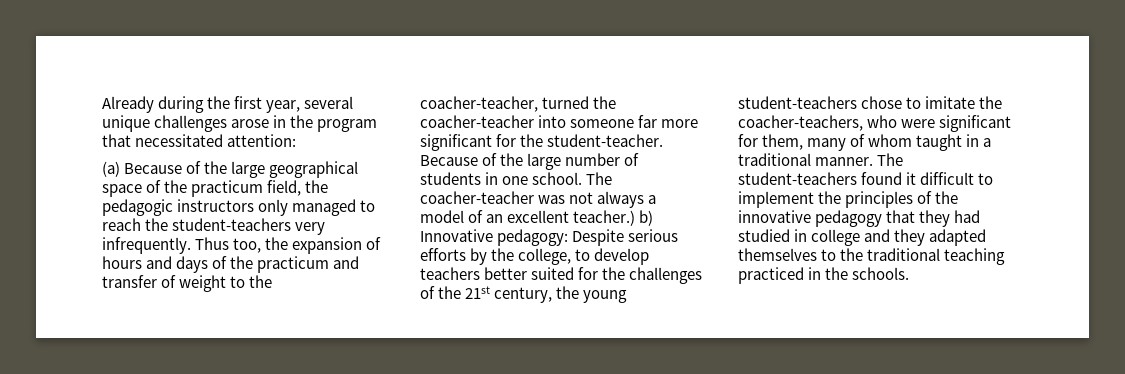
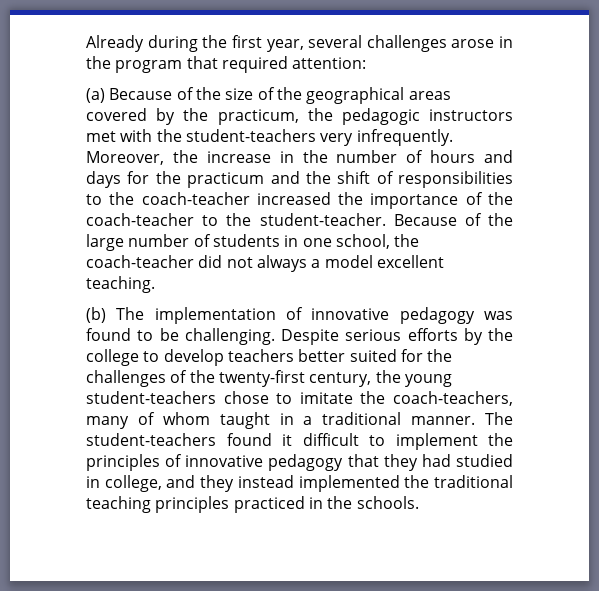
- Already during the first year, several unique challenges arose in the program that necessitated attention:
+ Already during the first year, several challenges arose in the program that required attention:
- (a) Because of the large geographical space of the practicum field, the pedagogic instructors only managed to reach the student-teachers very infrequently. Thus too, the expansion of hours and days of the practicum and transfer of weight to the coacher-teacher, turned the coacher-teacher into someone far more significant for the student-teacher.
+ (a) Because of the size of the geographical areas covered by the practicum, the pedagogic instructors met with the student-teachers very infrequently. Moreover, the increase in the number of hours and days for the practicum and the shift of responsibilities to the coach-teacher increased the importance of the coach-teacher to the student-teacher.
- Because of the large number of students in one school. The coacher-teacher was not always a model of an excellent teacher.) b) Innovative pedagogy: Despite serious efforts by the college, to develop teachers better suited for the challenges of the 21st century, the young student-teachers chose to imitate the coacher-teachers, who were significant for them, many of whom taught in a traditional manner.
+ Because of the large number of students in one school, the coach-teacher did not always a model excellent teaching.
+ (b) The implementation of innovative pedagogy was found to be challenging. Despite serious efforts by the college to develop teachers better suited for the challenges of the twenty-first century, the young student-teachers chose to imitate the coach-teachers, many of whom taught in a traditional manner.
- The student-teachers found it difficult to implement the principles of the innovative pedagogy that they had studied in college and they adapted themselves to the traditional teaching practiced in the schools.
+ The student-teachers found it difficult to implement the principles of innovative pedagogy that they had studied in college, and they instead implemented the traditional teaching principles practiced in the schools.

